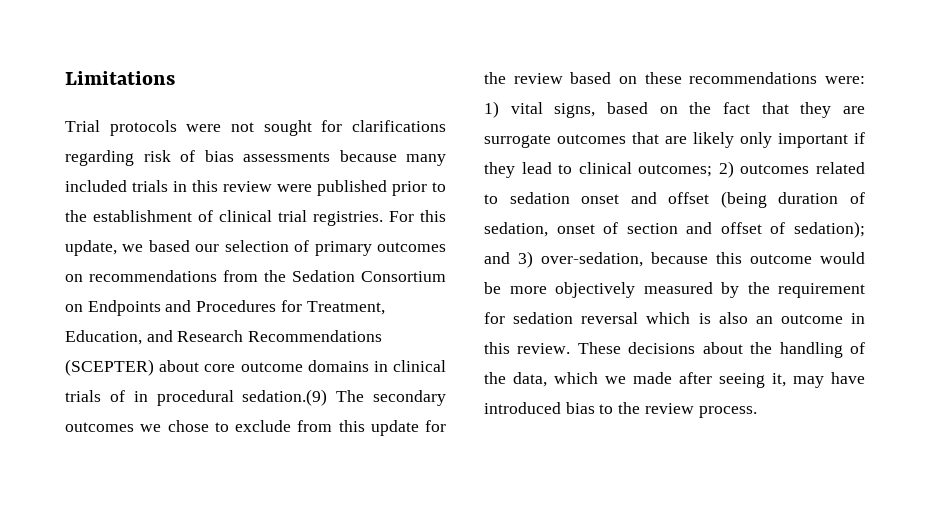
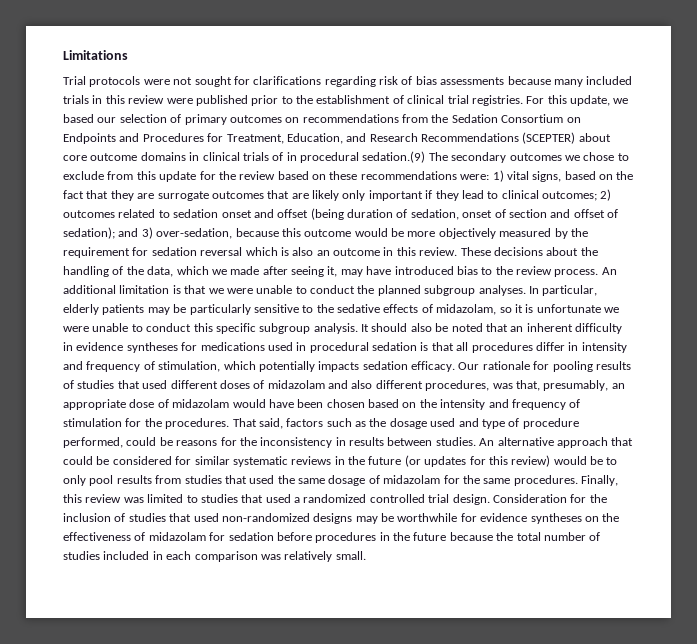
+ An additional limitation is that we were unable to conduct the planned subgroup analyses. In particular, elderly patients may be particularly sensitive to the sedative effects of midazolam, so it is unfortunate we were unable to conduct this specific subgroup analysis. It should also be noted that an inherent difficulty in evidence syntheses for medications used in procedural sedation is that all procedures differ in intensity and frequency of stimulation, which potentially impacts sedation efficacy. Our rationale for pooling results of studies that used different doses of midazolam and also different procedures, was that, presumably, an appropriate dose of midazolam would have been chosen based on the intensity and frequency of stimulation for the procedures. That said, factors such as the dosage used and type of procedure performed, could be reasons for the inconsistency in results between studies. An alternative approach that could be considered for similar systematic reviews in the future (or updates for this review) would be to only pool results from studies that used the same dosage of midazolam for the same procedures. Finally, this review was limited to studies that used a randomized controlled trial design. Consideration for the inclusion of studies that used non-randomized designs may be worthwhile for evidence syntheses on the effectiveness of midazolam for sedation before procedures in the future because the total number of studies included in each comparison was relatively small.

